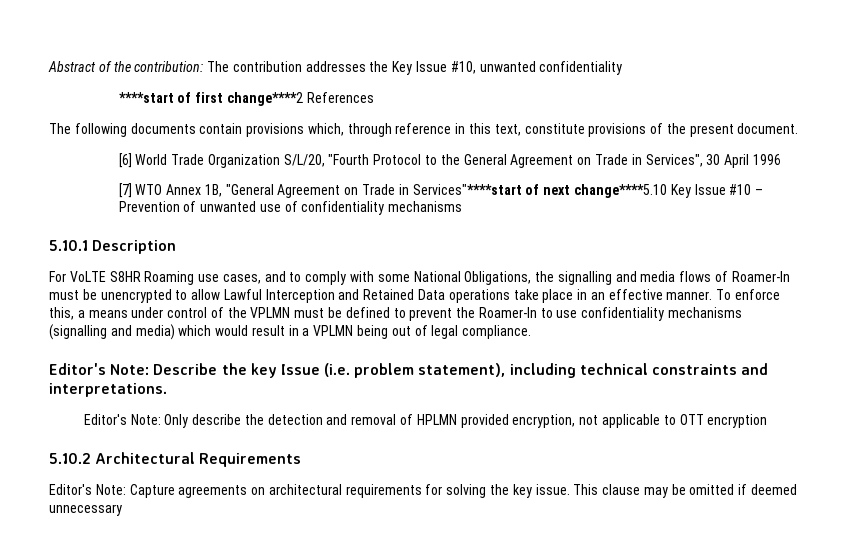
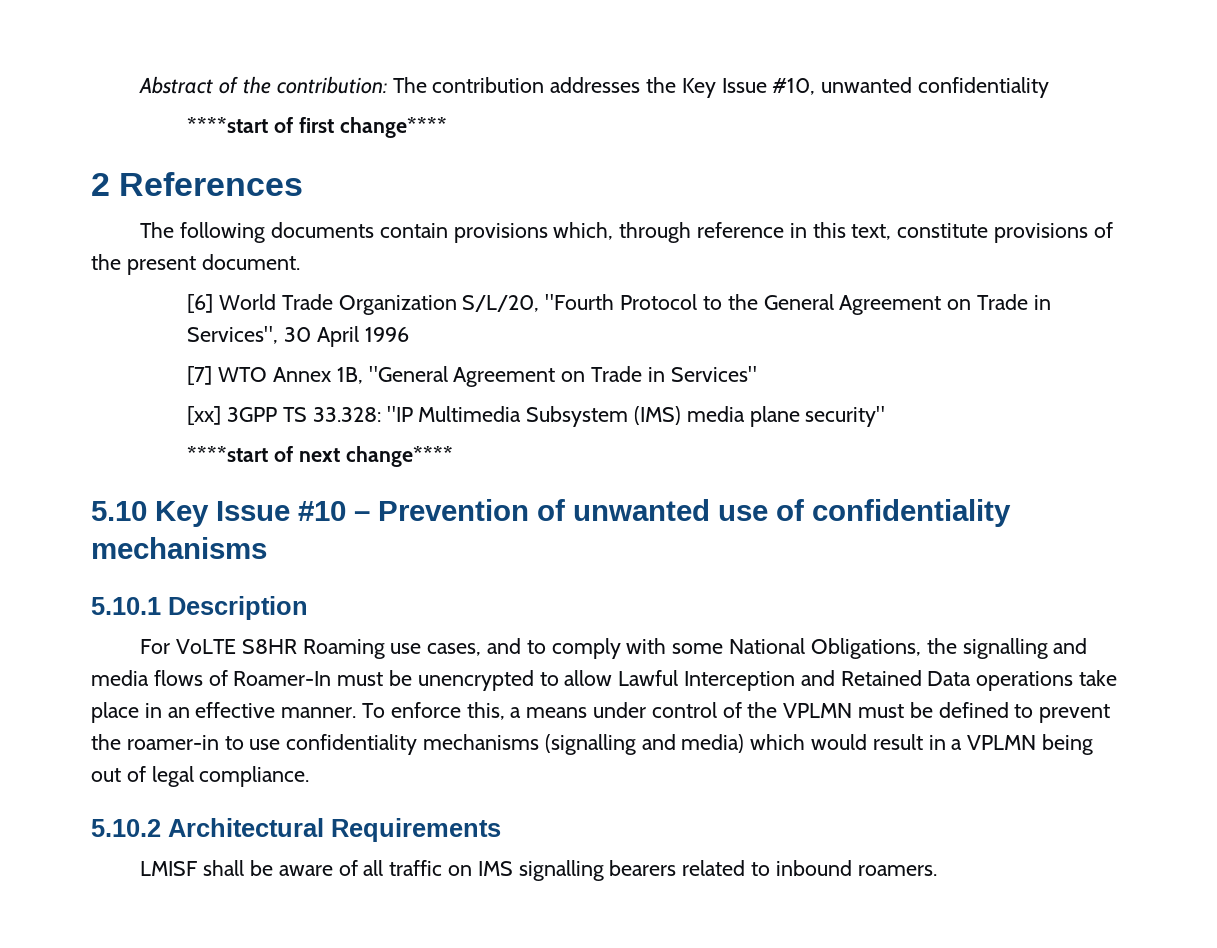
- ****start of first change****2 References
+ ****start of first change****
+ 2 References
- [7] WTO Annex 1B, "General Agreement on Trade in Services"****start of next change****5.10 Key Issue #10 – Prevention of unwanted use of confidentiality mechanisms
+ [7] WTO Annex 1B, "General Agreement on Trade in Services"
+ [xx] 3GPP TS 33.328: "IP Multimedia Subsystem (IMS) media plane security"
+ ****start of next change****
+ 5.10 Key Issue #10 – Prevention of unwanted use of confidentiality mechanisms
- To enforce this, a means under control of the VPLMN must be defined to prevent the Roamer-In to use confidentiality mechanisms (signalling and media) which would result in a VPLMN being out of legal compliance.
+ To enforce this, a means under control of the VPLMN must be defined to prevent the roamer-in to use confidentiality mechanisms (signalling and media) which would result in a VPLMN being out of legal compliance.
- Editor's Note: Describe the key Issue (i.e. problem statement), including technical constraints and interpretations.
- Editor's Note: Only describe the detection and removal of HPLMN provided encryption, not applicable to OTT encryption
  5.10.2 Architectural Requirements
- Editor's Note: Capture agreements on architectural requirements for solving the key issue. This clause may be omitted if deemed unnecessary
+ LMISF shall be aware of all traffic on IMS signalling bearers related to inbound roamers.

